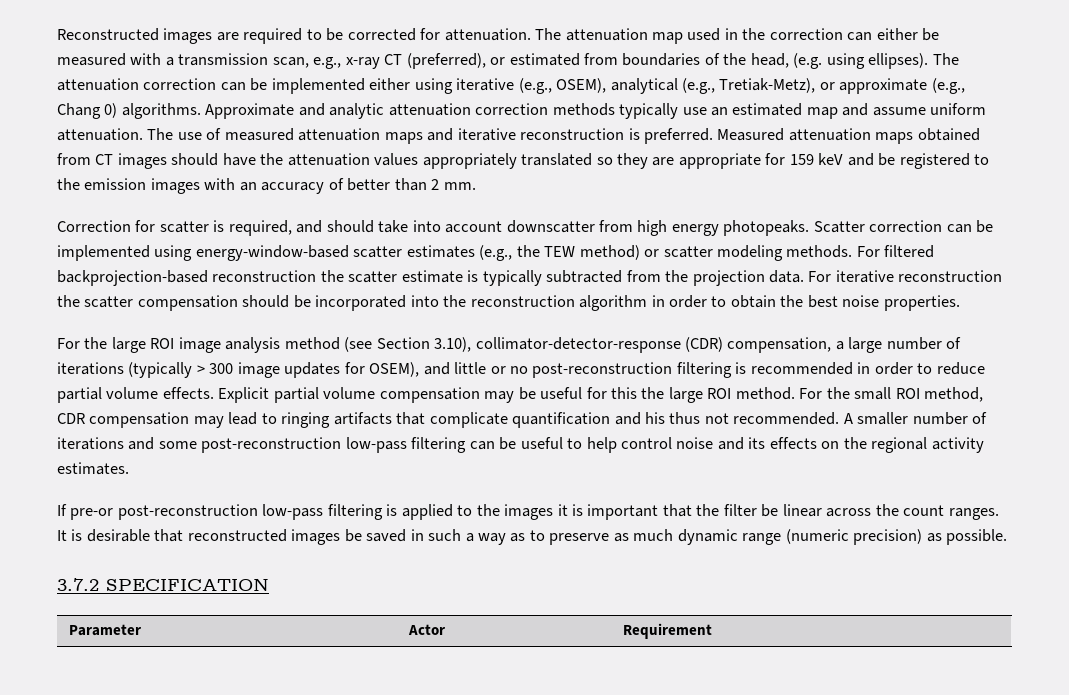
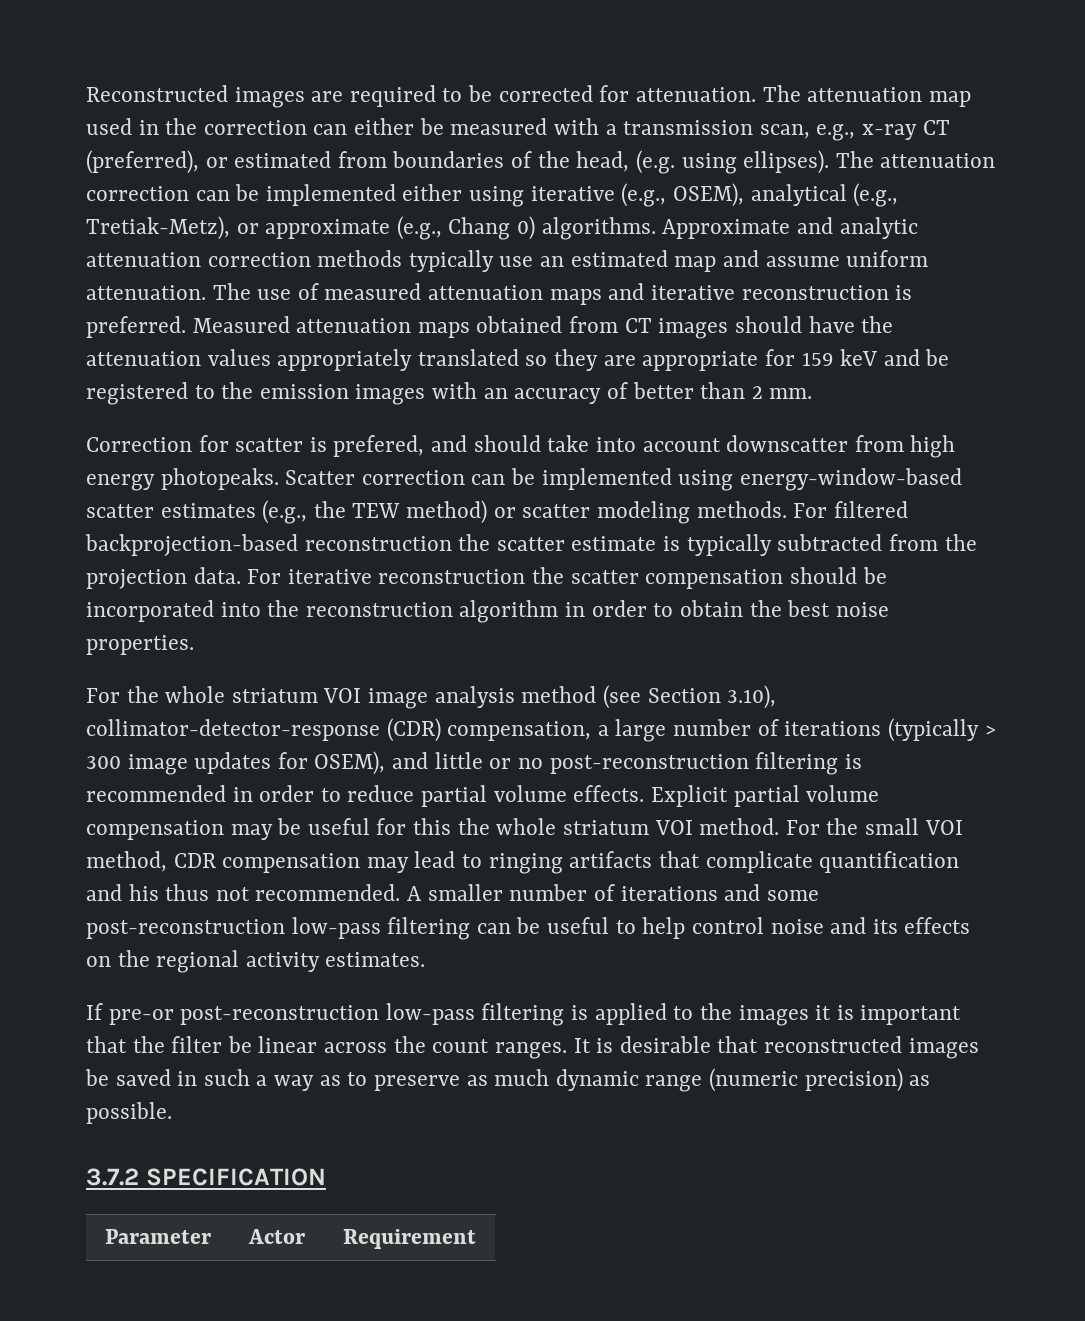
- Correction for scatter is required, and should take into account downscatter from high energy photopeaks.
+ Correction for scatter is prefered, and should take into account downscatter from high energy photopeaks.
- For the large ROI image analysis method (see Section 3.10), collimator-detector-response (CDR) compensation, a large number of iterations (typically > 300 image updates for OSEM), and little or no post-reconstruction filtering is recommended in order to reduce partial volume effects.
+ For the whole striatum VOI image analysis method (see Section 3.10), collimator-detector-response (CDR) compensation, a large number of iterations (typically > 300 image updates for OSEM), and little or no post-reconstruction filtering is recommended in order to reduce partial volume effects.
- Explicit partial volume compensation may be useful for this the large ROI method.
+ Explicit partial volume compensation may be useful for this the whole striatum VOI method.
- For the small ROI method, CDR compensation may lead to ringing artifacts that complicate quantification and his thus not recommended.
+ For the small VOI method, CDR compensation may lead to ringing artifacts that complicate quantification and his thus not recommended.

